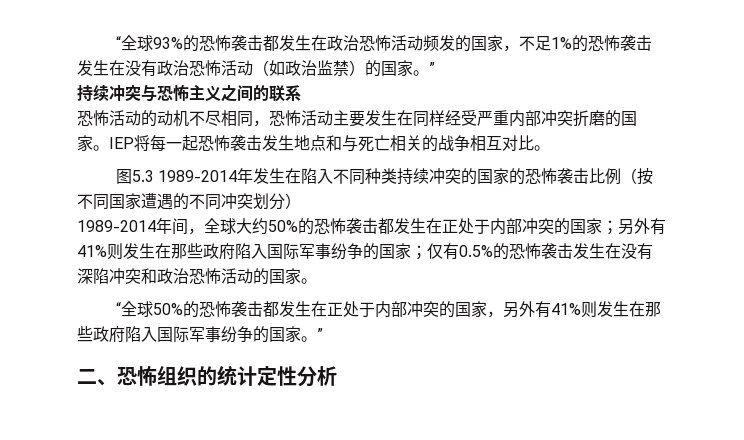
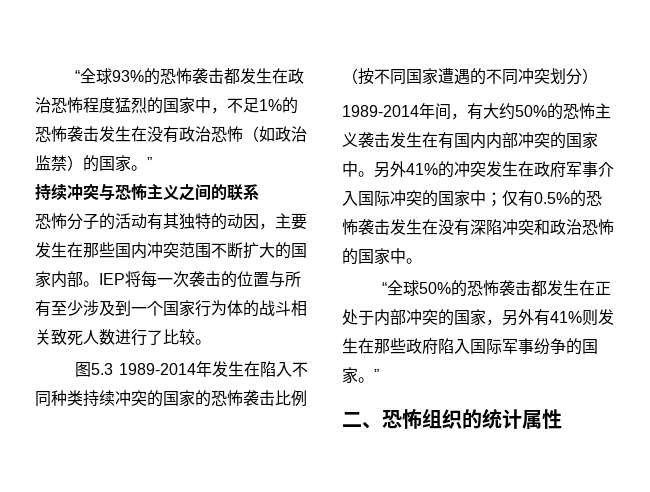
- “全球93%的恐怖袭击都发生在政治恐怖活动频发的国家，不足1%的恐怖袭击发生在没有政治恐怖活动（如政治监禁）的国家。”
+ “全球93%的恐怖袭击都发生在政治恐怖程度猛烈的国家中，不足1%的恐怖袭击发生在没有政治恐怖（如政治监禁）的国家。”
- 恐怖活动的动机不尽相同，恐怖活动主要发生在同样经受严重内部冲突折磨的国家。IEP将每一起恐怖袭击发生地点和与死亡相关的战争相互对比。
+ 恐怖分子的活动有其独特的动因，主要发生在那些国内冲突范围不断扩大的国家内部。IEP将每一次袭击的位置与所有至少涉及到一个国家行为体的战斗相关致死人数进行了比较。
- 1989-2014年间，全球大约50%的恐怖袭击都发生在正处于内部冲突的国家；另外有41%则发生在那些政府陷入国际军事纷争的国家；仅有0.5%的恐怖袭击发生在没有深陷冲突和政治恐怖活动的国家。
+ 1989-2014年间，有大约50%的恐怖主义袭击发生在有国内内部冲突的国家中。另外41%的冲突发生在政府军事介入国际冲突的国家中；仅有0.5%的恐怖袭击发生在没有深陷冲突和政治恐怖的国家中。
- 二、恐怖组织的统计定性分析
+ 二、恐怖组织的统计属性

